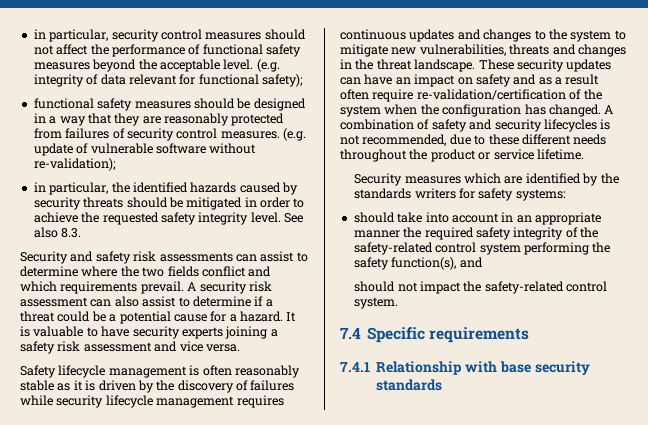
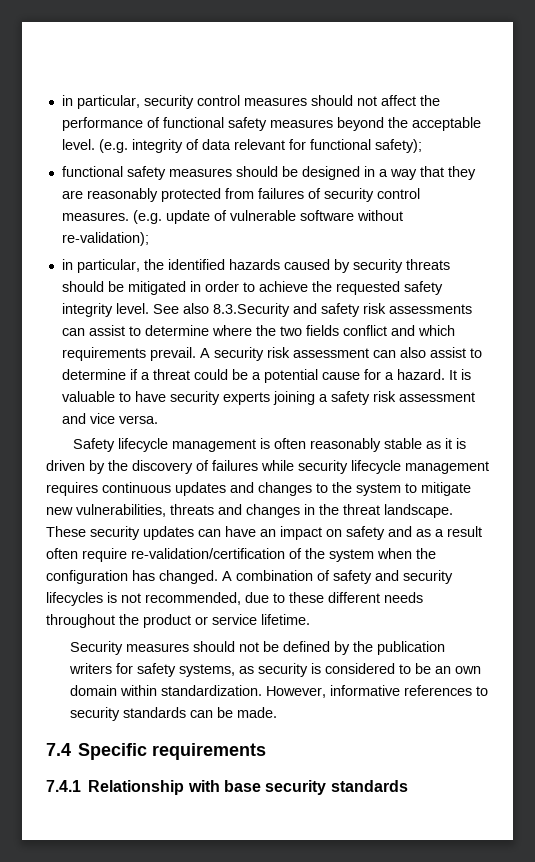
- See also 8.3.
- Security and safety risk assessments can assist to determine where the two fields conflict and which requirements prevail.
+ See also 8.3.Security and safety risk assessments can assist to determine where the two fields conflict and which requirements prevail.
- Security measures which are identified by the standards writers for safety systems:
- should take into account in an appropriate manner the required safety integrity of the safety-related control system performing the safety function(s), and
- should not impact the safety-related control system.
+ Security measures should not be defined by the publication writers for safety systems, as security is considered to be an own domain within standardization. However, informative references to security standards can be made.

